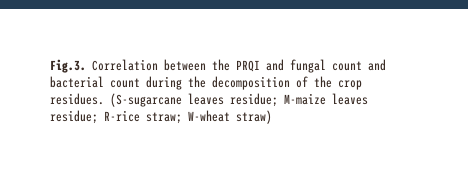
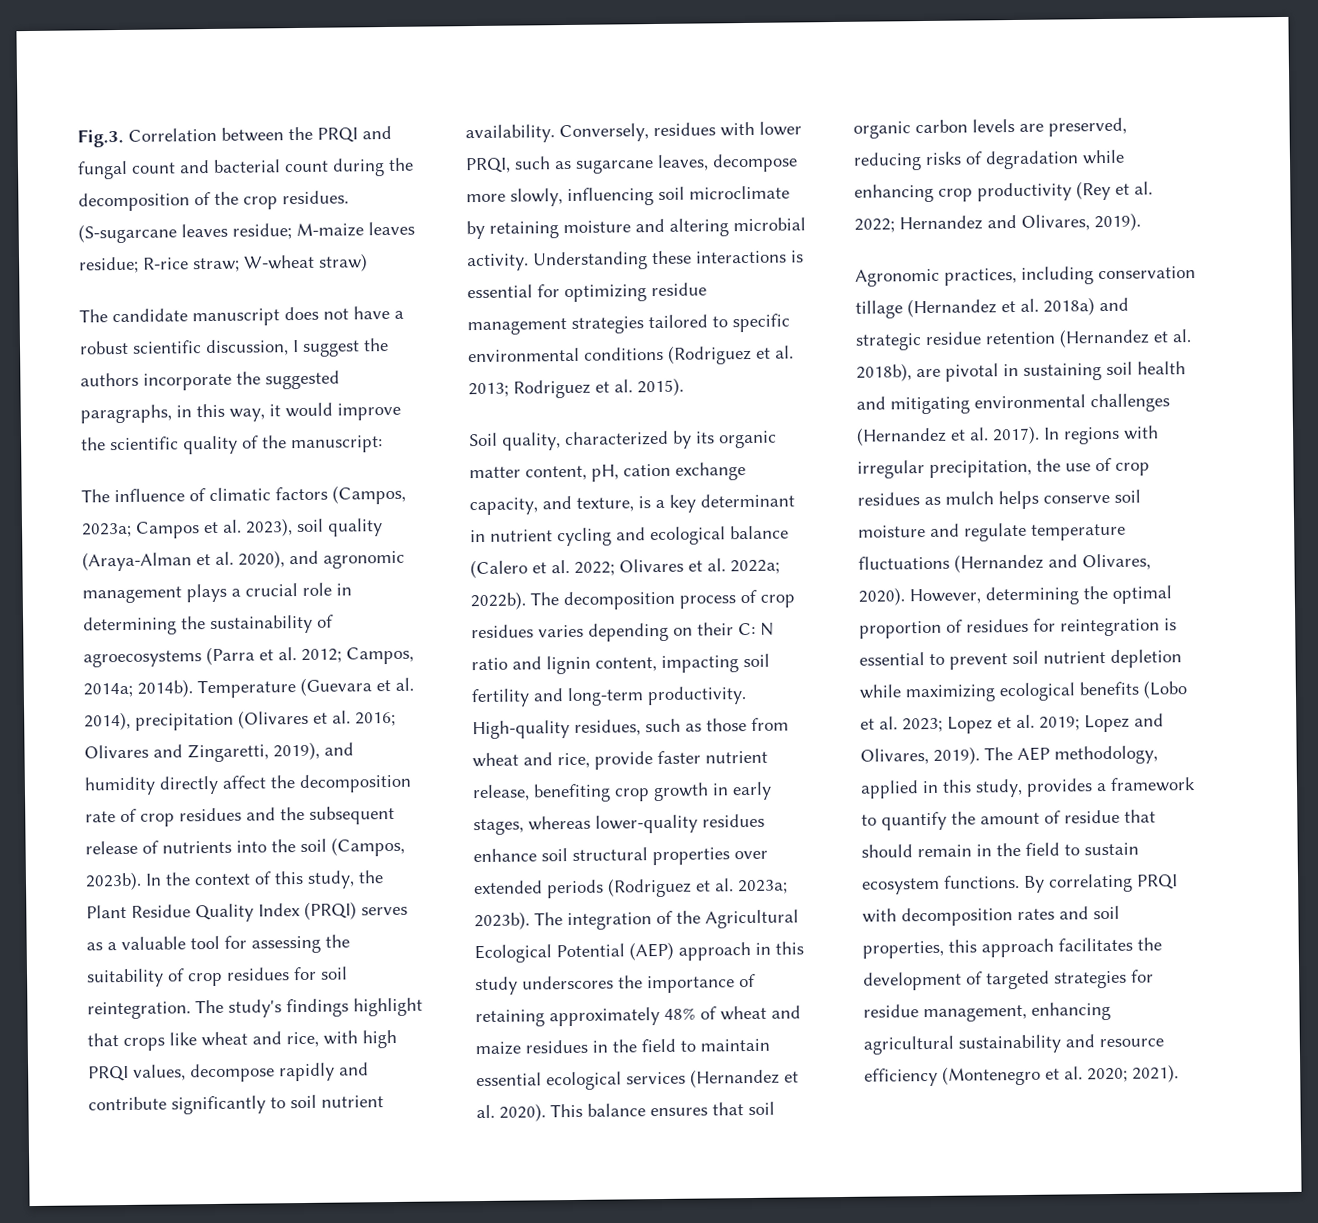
+ The candidate manuscript does not have a robust scientific discussion, I suggest the authors incorporate the suggested paragraphs, in this way, it would improve the scientific quality of the manuscript:
+ The influence of climatic factors (Campos, 2023a; Campos et al. 2023), soil quality (Araya-Alman et al. 2020), and agronomic management plays a crucial role in determining the sustainability of agroecosystems (Parra et al. 2012; Campos, 2014a; 2014b). Temperature (Guevara et al. 2014), precipitation (Olivares et al. 2016; Olivares and Zingaretti, 2019), and humidity directly affect the decomposition rate of crop residues and the subsequent release of nutrients into the soil (Campos, 2023b). In the context of this study, the Plant Residue Quality Index (PRQI) serves as a valuable tool for assessing the suitability of crop residues for soil reintegration. The study's findings highlight that crops like wheat and rice, with high PRQI values, decompose rapidly and contribute significantly to soil nutrient availability. Conversely, residues with lower PRQI, such as sugarcane leaves, decompose more slowly, influencing soil microclimate by retaining moisture and altering microbial activity. Understanding these interactions is essential for optimizing residue management strategies tailored to specific environmental conditions (Rodriguez et al. 2013; Rodriguez et al. 2015).
+ Soil quality, characterized by its organic matter content, pH, cation exchange capacity, and texture, is a key determinant in nutrient cycling and ecological balance (Calero et al. 2022; Olivares et al. 2022a; 2022b). The decomposition process of crop residues varies depending on their C: N ratio and lignin content, impacting soil fertility and long-term productivity. High-quality residues, such as those from wheat and rice, provide faster nutrient release, benefiting crop growth in early stages, whereas lower-quality residues enhance soil structural properties over extended periods (Rodriguez et al. 2023a; 2023b). The integration of the Agricultural Ecological Potential (AEP) approach in this study underscores the importance of retaining approximately 48% of wheat and maize residues in the field to maintain essential ecological services (Hernandez et al. 2020). This balance ensures that soil organic carbon levels are preserved, reducing risks of degradation while enhancing crop productivity (Rey et al. 2022; Hernandez and Olivares, 2019).
+ Agronomic practices, including conservation tillage (Hernandez et al. 2018a) and strategic residue retention (Hernandez et al. 2018b), are pivotal in sustaining soil health and mitigating environmental challenges (Hernandez et al. 2017). In regions with irregular precipitation, the use of crop residues as mulch helps conserve soil moisture and regulate temperature fluctuations (Hernandez and Olivares, 2020). However, determining the optimal proportion of residues for reintegration is essential to prevent soil nutrient depletion while maximizing ecological benefits (Lobo et al. 2023; Lopez et al. 2019; Lopez and Olivares, 2019). The AEP methodology, applied in this study, provides a framework to quantify the amount of residue that should remain in the field to sustain ecosystem functions. By correlating PRQI with decomposition rates and soil properties, this approach facilitates the development of targeted strategies for residue management, enhancing agricultural sustainability and resource efficiency (Montenegro et al. 2020; 2021).

